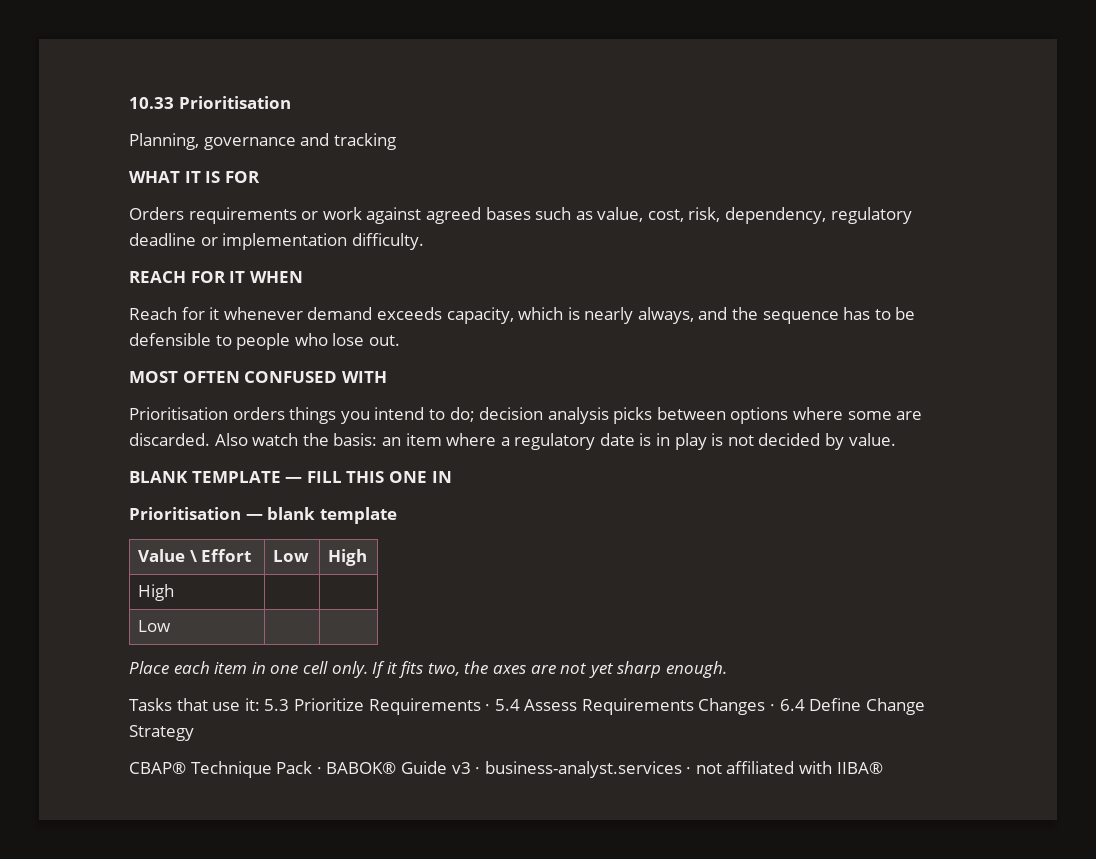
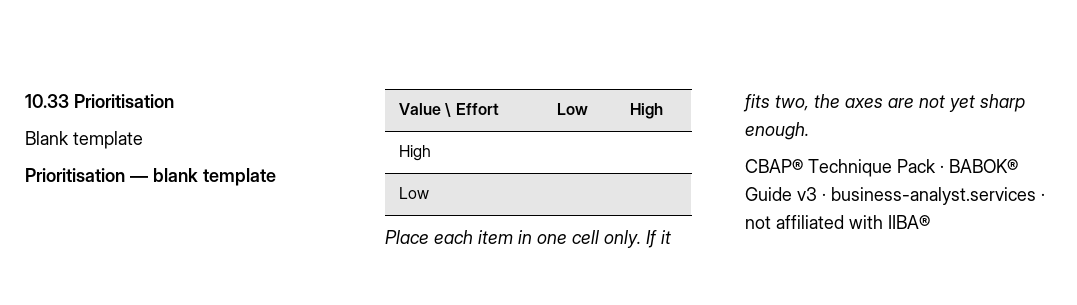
- Planning, governance and tracking
- WHAT IT IS FOR
- Orders requirements or work against agreed bases such as value, cost, risk, dependency, regulatory deadline or implementation difficulty.
- REACH FOR IT WHEN
- Reach for it whenever demand exceeds capacity, which is nearly always, and the sequence has to be defensible to people who lose out.
- MOST OFTEN CONFUSED WITH
- Prioritisation orders things you intend to do; decision analysis picks between options where some are discarded. Also watch the basis: an item where a regulatory date is in play is not decided by value.
- BLANK TEMPLATE — FILL THIS ONE IN
+ Blank template
- Tasks that use it: 5.3 Prioritize Requirements · 5.4 Assess Requirements Changes · 6.4 Define Change Strategy

